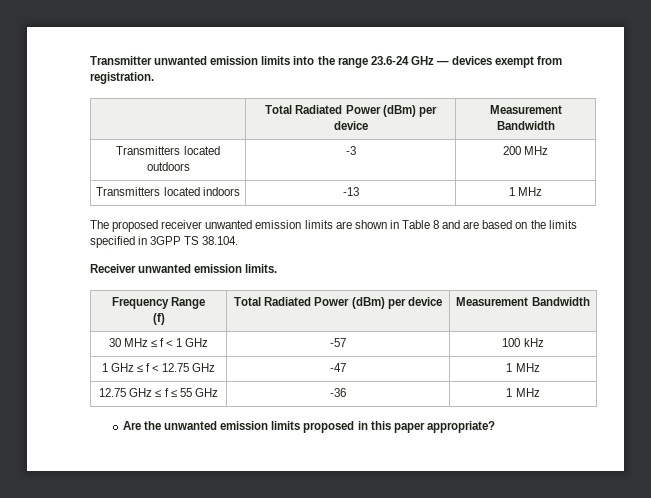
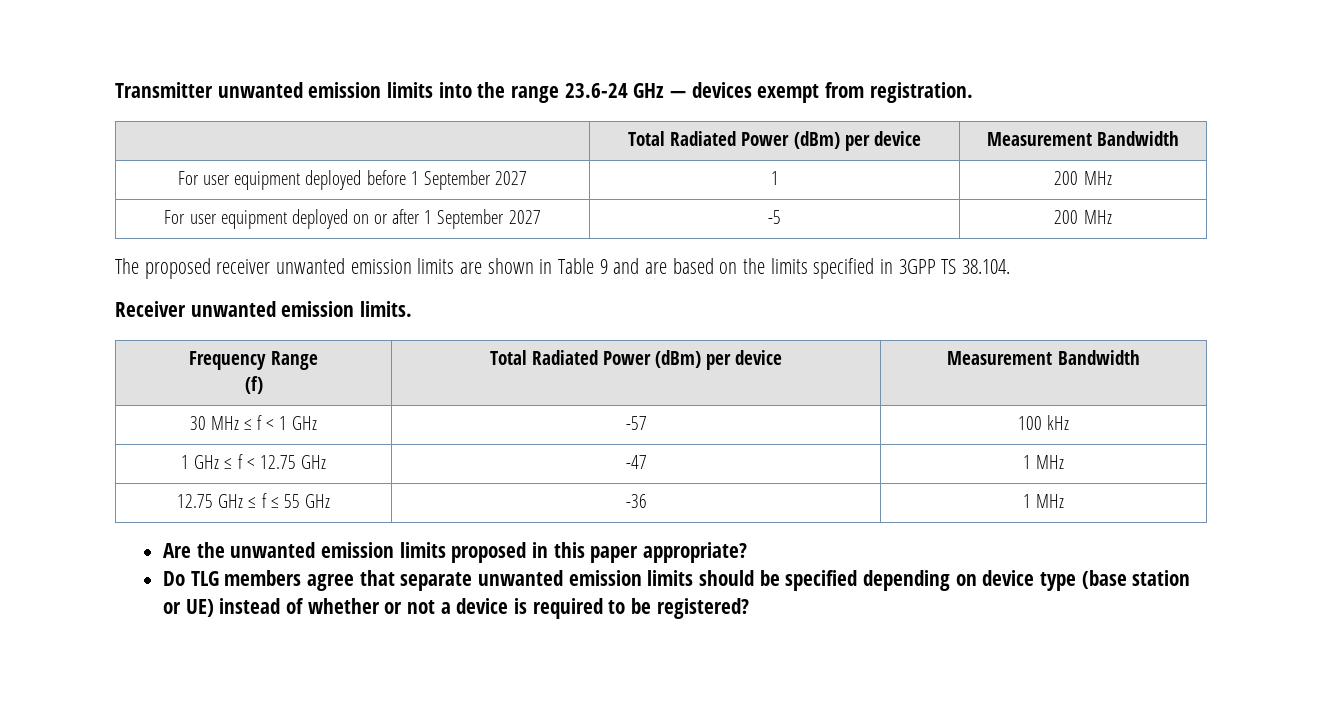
- Transmitters located outdoors | -3 | 200 MHz
- Transmitters located indoors | -13 | 1 MHz
+ For user equipment deployed before 1 September 2027 | 1 | 200 MHz
+ For user equipment deployed on or after 1 September 2027 | -5 | 200 MHz
- The proposed receiver unwanted emission limits are shown in Table 8 and are based on the limits specified in 3GPP TS 38.104.
+ The proposed receiver unwanted emission limits are shown in Table 9 and are based on the limits specified in 3GPP TS 38.104.
+ Do TLG members agree that separate unwanted emission limits should be specified depending on device type (base station or UE) instead of whether or not a device is required to be registered?

